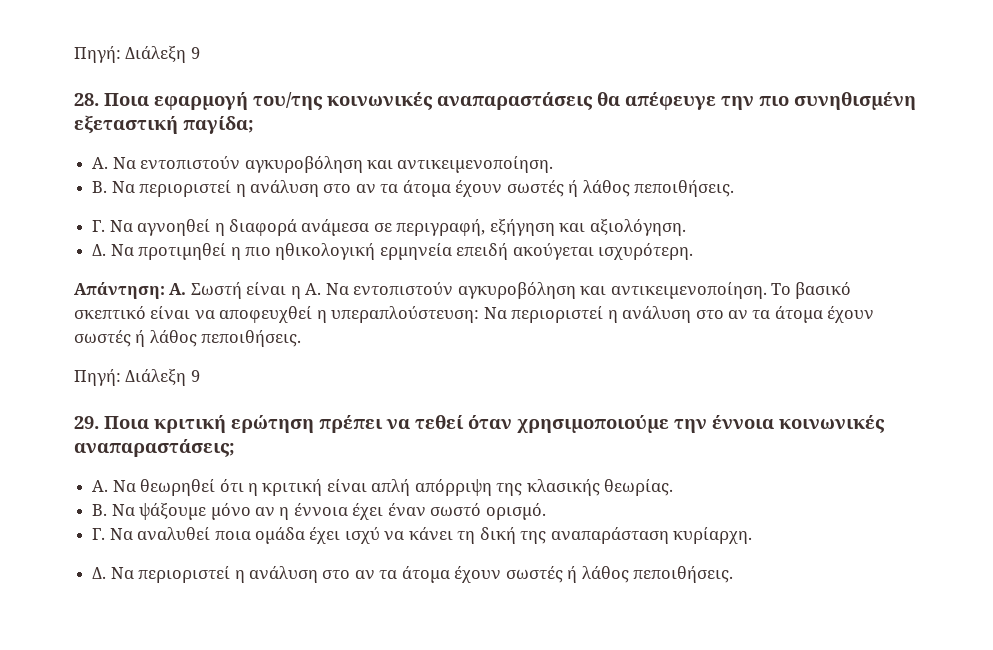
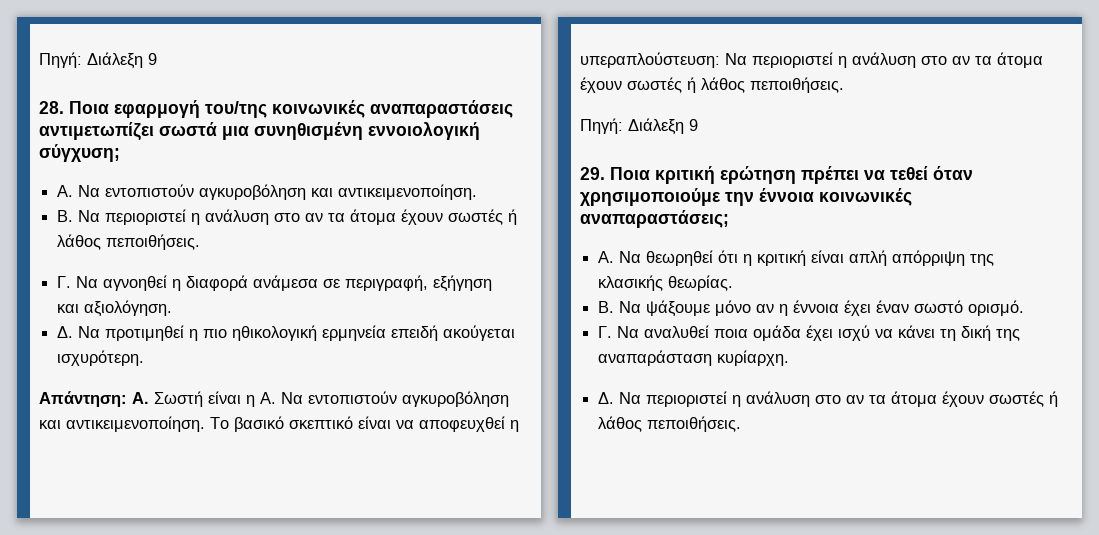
- 28. Ποια εφαρμογή του/της κοινωνικές αναπαραστάσεις θα απέφευγε την πιο συνηθισμένη εξεταστική παγίδα;
+ 28. Ποια εφαρμογή του/της κοινωνικές αναπαραστάσεις αντιμετωπίζει σωστά μια συνηθισμένη εννοιολογική σύγχυση;

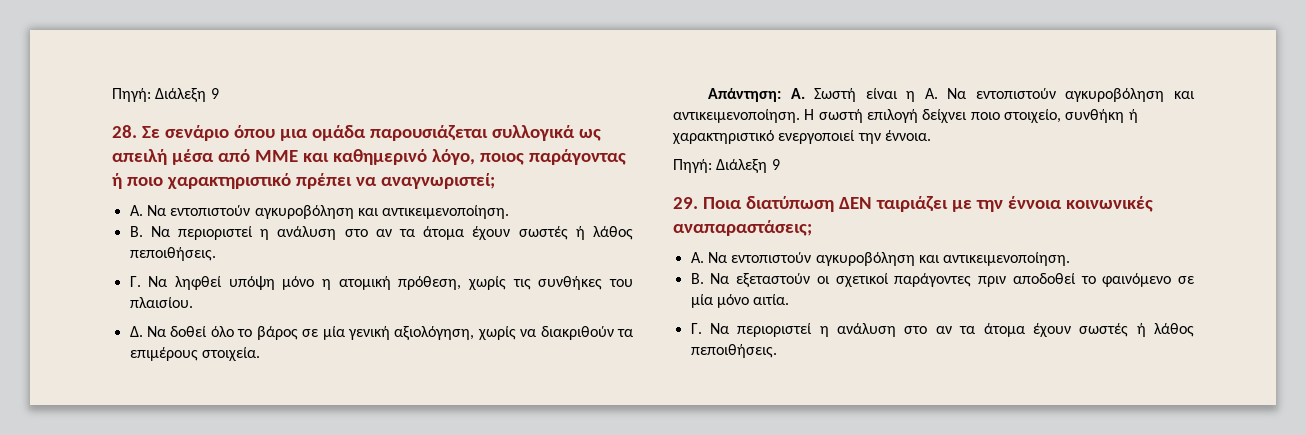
- 28. Ποια εφαρμογή του/της κοινωνικές αναπαραστάσεις αντιμετωπίζει σωστά μια συνηθισμένη εννοιολογική σύγχυση;
+ 28. Σε σενάριο όπου μια ομάδα παρουσιάζεται συλλογικά ως απειλή μέσα από ΜΜΕ και καθημερινό λόγο, ποιος παράγοντας ή ποιο χαρακτηριστικό πρέπει να αναγνωριστεί;
- Γ. Να αγνοηθεί η διαφορά ανάμεσα σε περιγραφή, εξήγηση και αξιολόγηση.
- Δ. Να προτιμηθεί η πιο ηθικολογική ερμηνεία επειδή ακούγεται ισχυρότερη.
+ Γ. Να ληφθεί υπόψη μόνο η ατομική πρόθεση, χωρίς τις συνθήκες του πλαισίου.
+ Δ. Να δοθεί όλο το βάρος σε μία γενική αξιολόγηση, χωρίς να διακριθούν τα επιμέρους στοιχεία.
- Το βασικό σκεπτικό είναι να αποφευχθεί η υπεραπλούστευση: Να περιοριστεί η ανάλυση στο αν τα άτομα έχουν σωστές ή λάθος πεποιθήσεις.
+ Η σωστή επιλογή δείχνει ποιο στοιχείο, συνθήκη ή χαρακτηριστικό ενεργοποιεί την έννοια.
  Πηγή: Διάλεξη 9
- 29. Ποια κριτική ερώτηση πρέπει να τεθεί όταν χρησιμοποιούμε την έννοια κοινωνικές αναπαραστάσεις;
- Α. Να θεωρηθεί ότι η κριτική είναι απλή απόρριψη της κλασικής θεωρίας.
- Β. Να ψάξουμε μόνο αν η έννοια έχει έναν σωστό ορισμό.
- Γ. Να αναλυθεί ποια ομάδα έχει ισχύ να κάνει τη δική της αναπαράσταση κυρίαρχη.
- Δ. Να περιοριστεί η ανάλυση στο αν τα άτομα έχουν σωστές ή λάθος πεποιθήσεις.
+ 29. Ποια διατύπωση ΔΕΝ ταιριάζει με την έννοια κοινωνικές αναπαραστάσεις;
+ Α. Να εντοπιστούν αγκυροβόληση και αντικειμενοποίηση.
+ Β. Να εξεταστούν οι σχετικοί παράγοντες πριν αποδοθεί το φαινόμενο σε μία μόνο αιτία.
+ Γ. Να περιοριστεί η ανάλυση στο αν τα άτομα έχουν σωστές ή λάθος πεποιθήσεις.

